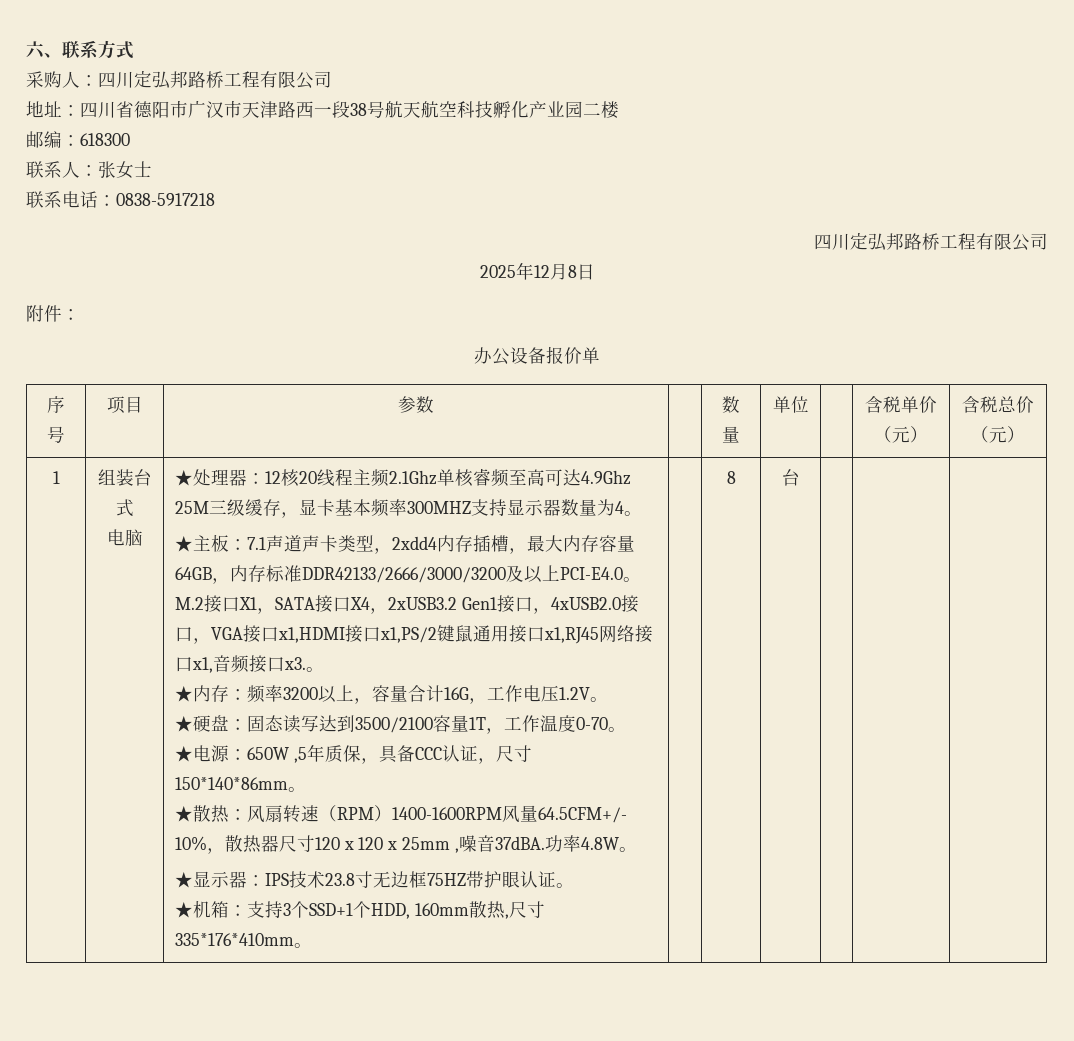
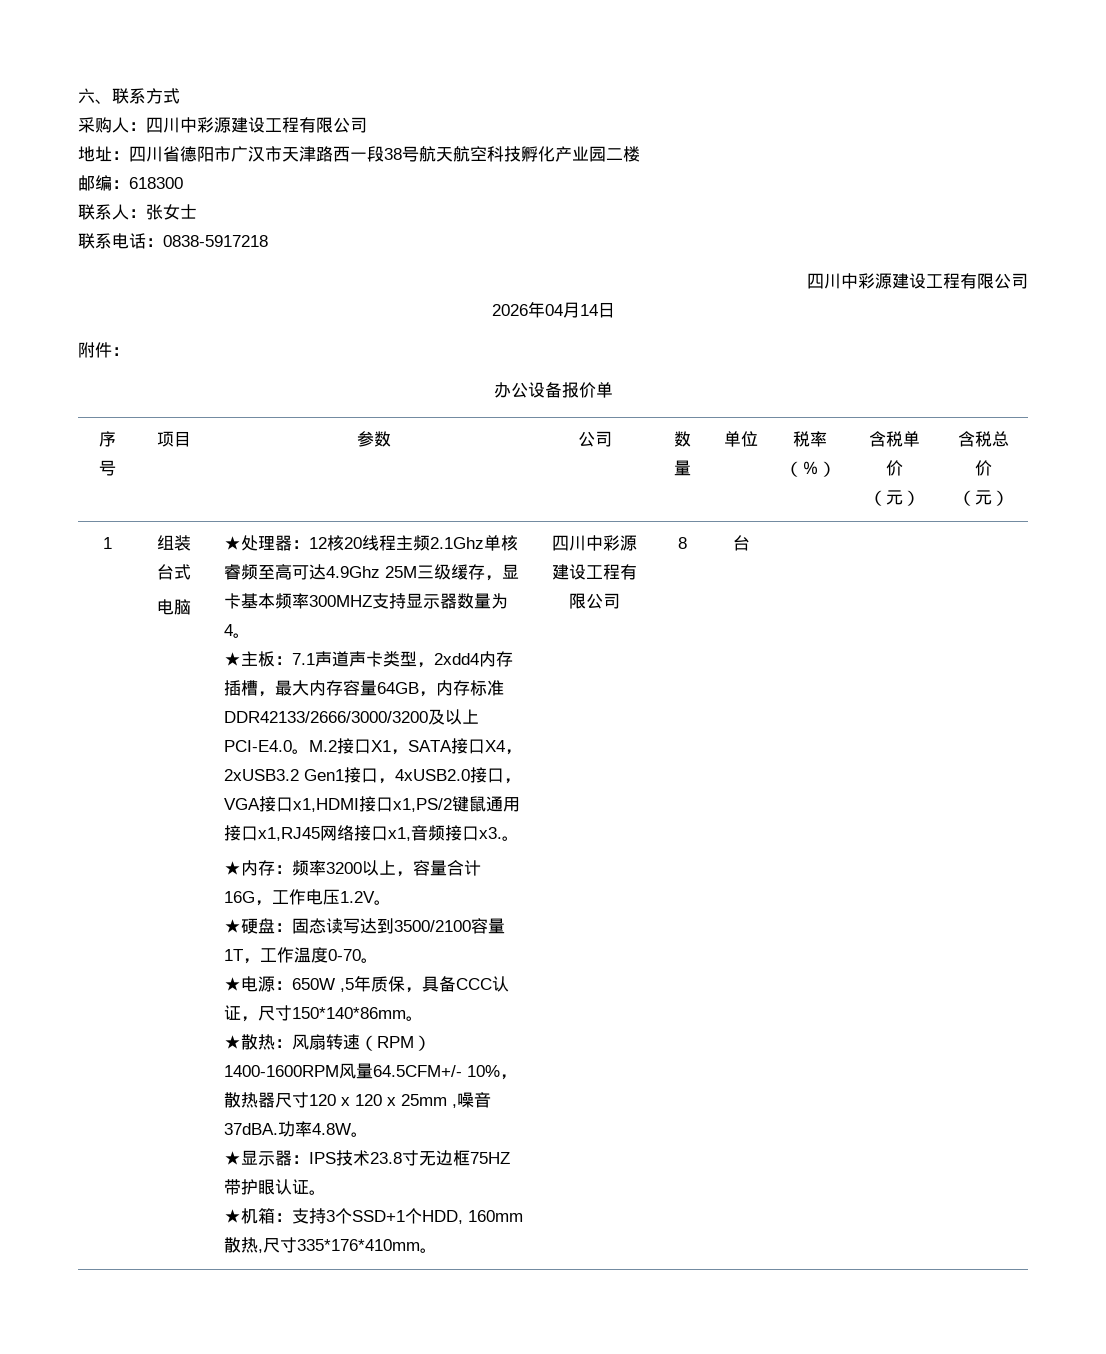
- 采购人：四川定弘邦路桥工程有限公司
+ 采购人：四川中彩源建设工程有限公司
  联系电话：0838-5917218
- 四川定弘邦路桥工程有限公司
- 2025年12月8日
+ 四川中彩源建设工程有限公司
+ 2026年04月14日
- 序号 | 项目 | 参数 | | 数量 | 单位 | | 含税单价（元） | 含税总价（元）
+ 序号 | 项目 | 参数 | 公司 | 数量 | 单位 | 税率（％） | 含税单价（元） | 含税总价（元）
- ★机箱：支持3个SSD+1个HDD, 160mm散热,尺寸335*176*410mm。
+ ★机箱：支持3个SSD+1个HDD, 160mm散热,尺寸335*176*410mm。 | 四川中彩源建设工程有限公司

